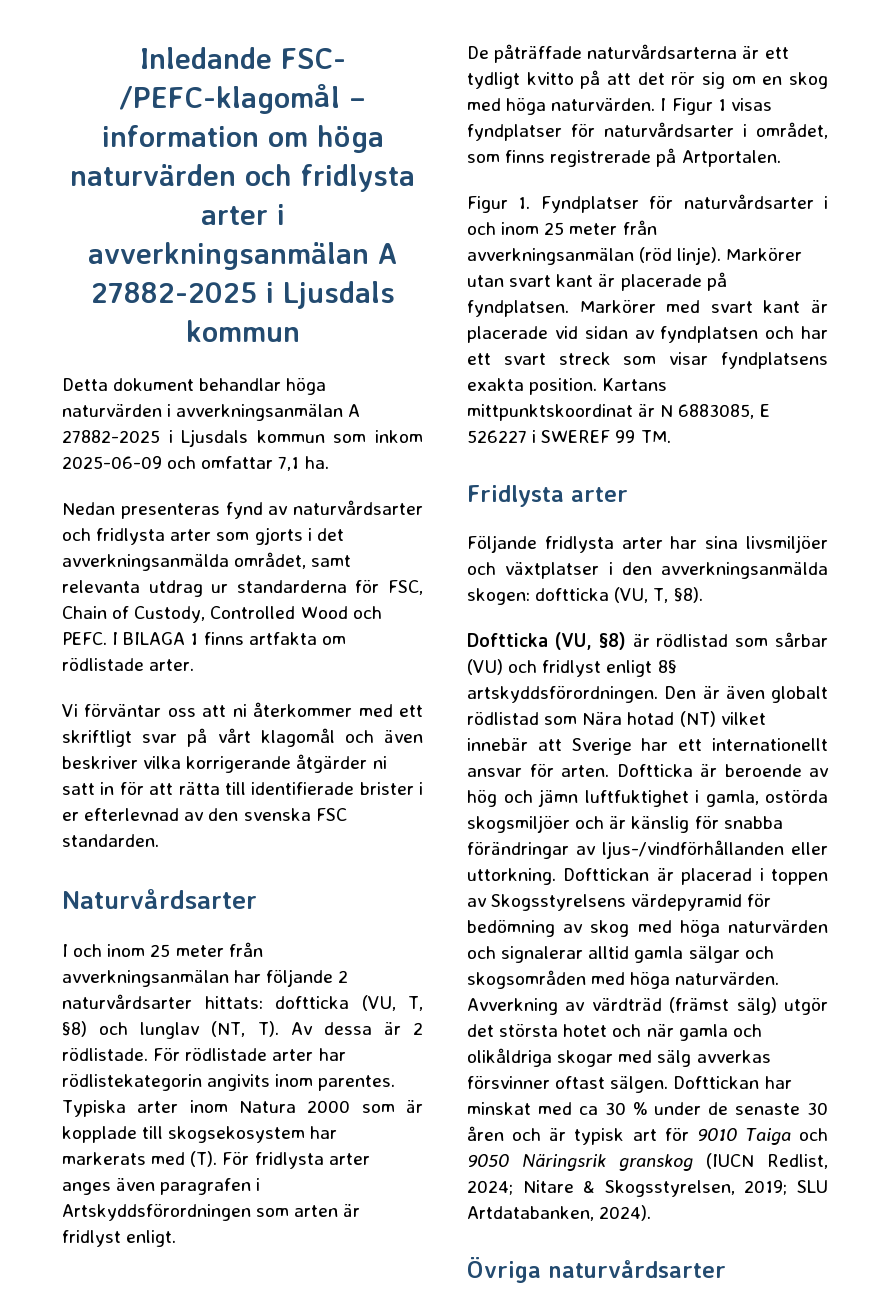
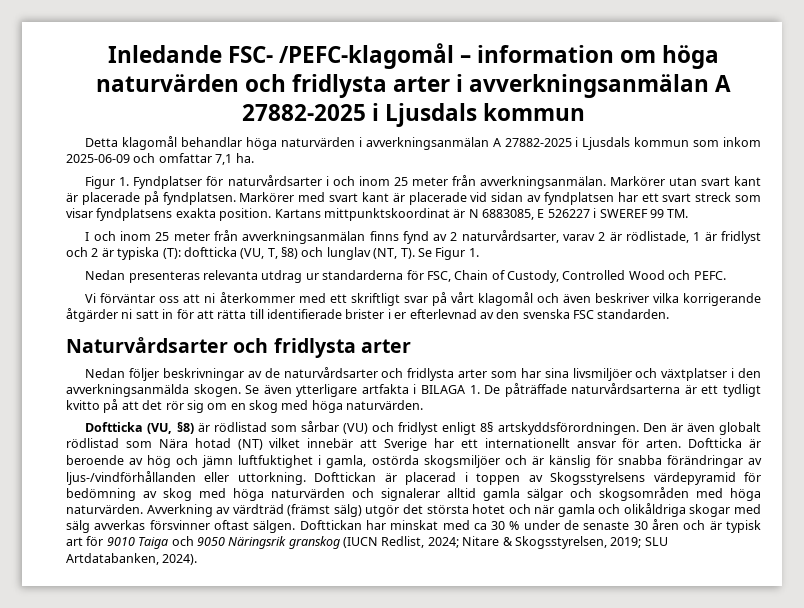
- Detta dokument behandlar höga naturvärden i avverkningsanmälan A 27882-2025 i Ljusdals kommun som inkom 2025-06-09 och omfattar 7,1 ha.
+ Detta klagomål behandlar höga naturvärden i avverkningsanmälan A 27882-2025 i Ljusdals kommun som inkom 2025-06-09 och omfattar 7,1 ha.
- Nedan presenteras fynd av naturvårdsarter och fridlysta arter som gjorts i det avverkningsanmälda området, samt relevanta utdrag ur standarderna för FSC, Chain of Custody, Controlled Wood och PEFC. I BILAGA 1 finns artfakta om rödlistade arter.
+ Figur 1. Fyndplatser för naturvårdsarter i och inom 25 meter från avverkningsanmälan. Markörer utan svart kant är placerade på fyndplatsen. Markörer med svart kant är placerade vid sidan av fyndplatsen har ett svart streck som visar fyndplatsens exakta position. Kartans mittpunktskoordinat är N 6883085, E 526227 i SWEREF 99 TM.
+ I och inom 25 meter från avverkningsanmälan finns fynd av 2 naturvårdsarter, varav 2 är rödlistade, 1 är fridlyst och 2 är typiska (T): doftticka (VU, T, §8) och lunglav (NT, T). Se Figur 1.
+ Nedan presenteras relevanta utdrag ur standarderna för FSC, Chain of Custody, Controlled Wood och PEFC.
- Naturvårdsarter
- I och inom 25 meter från avverkningsanmälan har följande 2 naturvårdsarter hittats: doftticka (VU, T, §8) och lunglav (NT, T). Av dessa är 2 rödlistade. För rödlistade arter har rödlistekategorin angivits inom parentes. Typiska arter inom Natura 2000 som är kopplade till skogsekosystem har markerats med (T). För fridlysta arter anges även paragrafen i Artskyddsförordningen som arten är fridlyst enligt.
- De påträffade naturvårdsarterna är ett tydligt kvitto på att det rör sig om en skog med höga naturvärden. I Figur 1 visas fyndplatser för naturvårdsarter i området, som finns registrerade på Artportalen.
- Figur 1. Fyndplatser för naturvårdsarter i och inom 25 meter från avverkningsanmälan (röd linje). Markörer utan svart kant är placerade på fyndplatsen. Markörer med svart kant är placerade vid sidan av fyndplatsen och har ett svart streck som visar fyndplatsens exakta position. Kartans mittpunktskoordinat är N 6883085, E 526227 i SWEREF 99 TM.
- Fridlysta arter
- Följande fridlysta arter har sina livsmiljöer och växtplatser i den avverkningsanmälda skogen: doftticka (VU, T, §8).
+ Naturvårdsarter och fridlysta arter
+ Nedan följer beskrivningar av de naturvårdsarter och fridlysta arter som har sina livsmiljöer och växtplatser i den avverkningsanmälda skogen. Se även ytterligare artfakta i BILAGA 1. De påträffade naturvårdsarterna är ett tydligt kvitto på att det rör sig om en skog med höga naturvärden.
- Övriga naturvårdsarter

